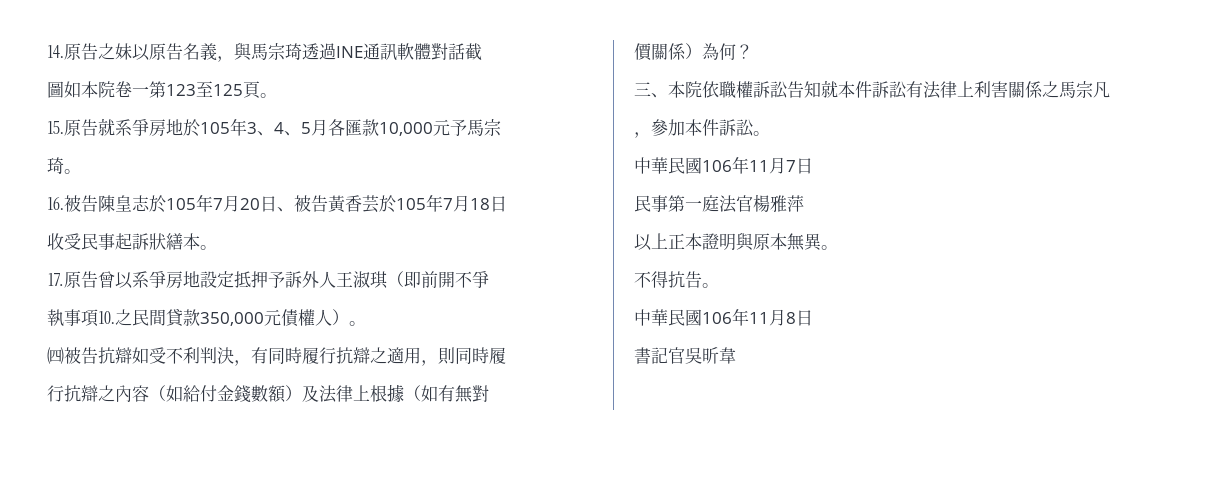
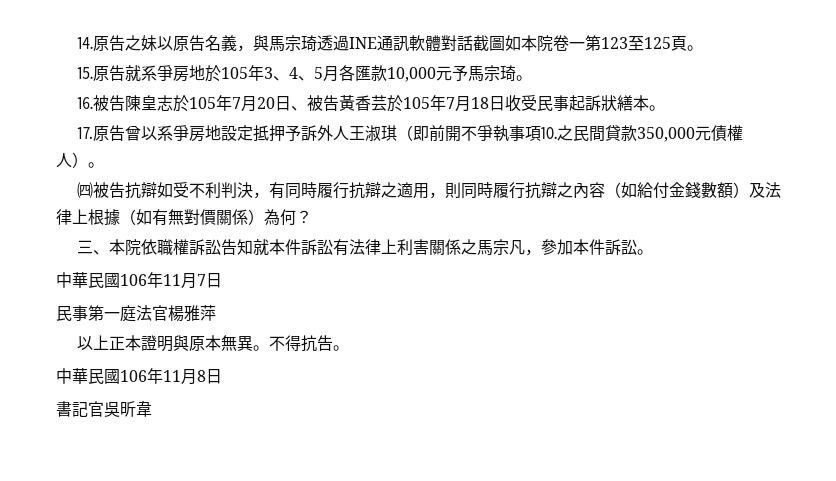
- ⒕原告之妹以原告名義，與馬宗琦透過INE通訊軟體對話截
- 圖如本院卷一第123至125頁。
+ ⒕原告之妹以原告名義，與馬宗琦透過INE通訊軟體對話截圖如本院卷一第123至125頁。
- ⒖原告就系爭房地於105年3、4、5月各匯款10,000元予馬宗
- 琦。
+ ⒖原告就系爭房地於105年3、4、5月各匯款10,000元予馬宗琦。
- ⒗被告陳皇志於105年7月20日、被告黃香芸於105年7月18日
- 收受民事起訴狀繕本。
+ ⒗被告陳皇志於105年7月20日、被告黃香芸於105年7月18日收受民事起訴狀繕本。
- ⒘原告曾以系爭房地設定抵押予訴外人王淑琪（即前開不爭
- 執事項⒑之民間貸款350,000元債權人）。
+ ⒘原告曾以系爭房地設定抵押予訴外人王淑琪（即前開不爭執事項⒑之民間貸款350,000元債權人）。
- ㈣被告抗辯如受不利判決，有同時履行抗辯之適用，則同時履
- 行抗辯之內容（如給付金錢數額）及法律上根據（如有無對
- 價關係）為何？
+ ㈣被告抗辯如受不利判決，有同時履行抗辯之適用，則同時履行抗辯之內容（如給付金錢數額）及法律上根據（如有無對價關係）為何？
- 三、本院依職權訴訟告知就本件訴訟有法律上利害關係之馬宗凡
- ，參加本件訴訟。
+ 三、本院依職權訴訟告知就本件訴訟有法律上利害關係之馬宗凡，參加本件訴訟。
- 以上正本證明與原本無異。
- 不得抗告。
+ 以上正本證明與原本無異。不得抗告。

